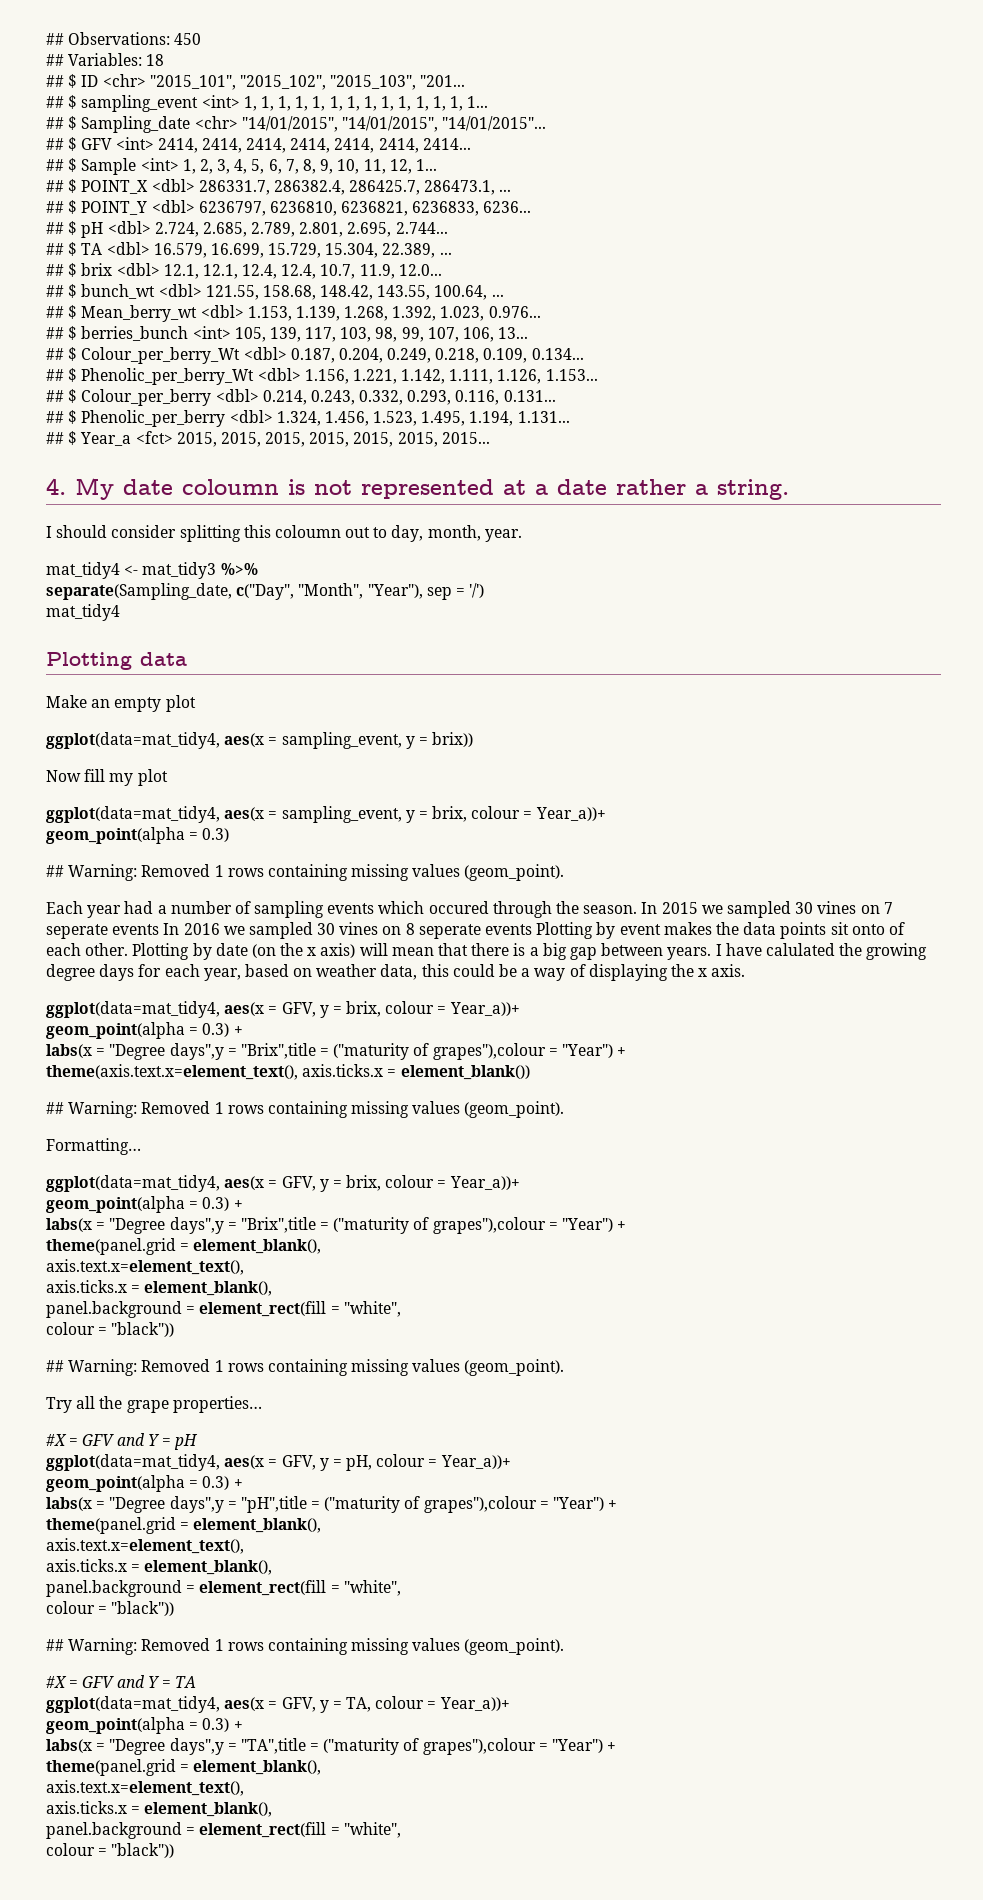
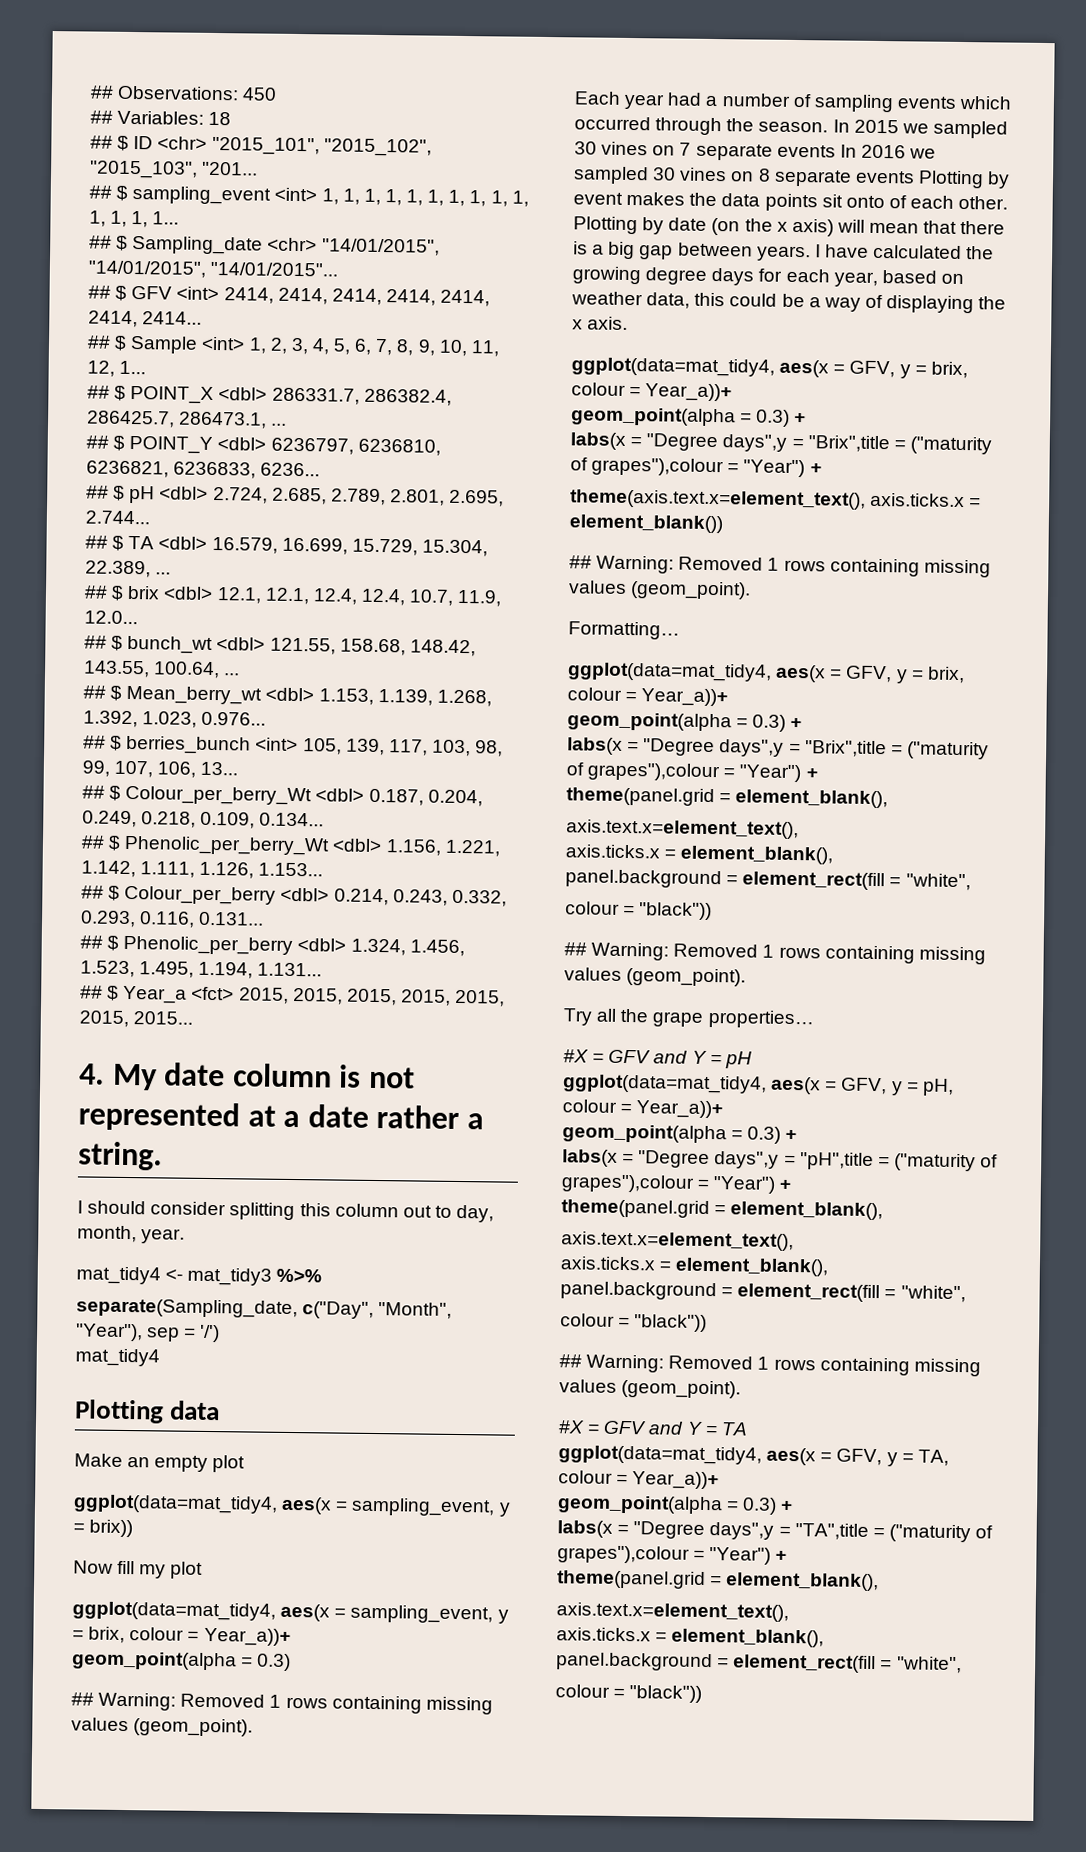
- 4. My date coloumn is not represented at a date rather a string.
+ 4. My date column is not represented at a date rather a string.
- I should consider splitting this coloumn out to day, month, year.
+ I should consider splitting this column out to day, month, year.
- Each year had a number of sampling events which occured through the season.
+ Each year had a number of sampling events which occurred through the season.
- In 2015 we sampled 30 vines on 7 seperate events In 2016 we sampled 30 vines on 8 seperate events Plotting by event makes the data points sit onto of each other.
+ In 2015 we sampled 30 vines on 7 separate events In 2016 we sampled 30 vines on 8 separate events Plotting by event makes the data points sit onto of each other.
- I have calulated the growing degree days for each year, based on weather data, this could be a way of displaying the x axis.
+ I have calculated the growing degree days for each year, based on weather data, this could be a way of displaying the x axis.

